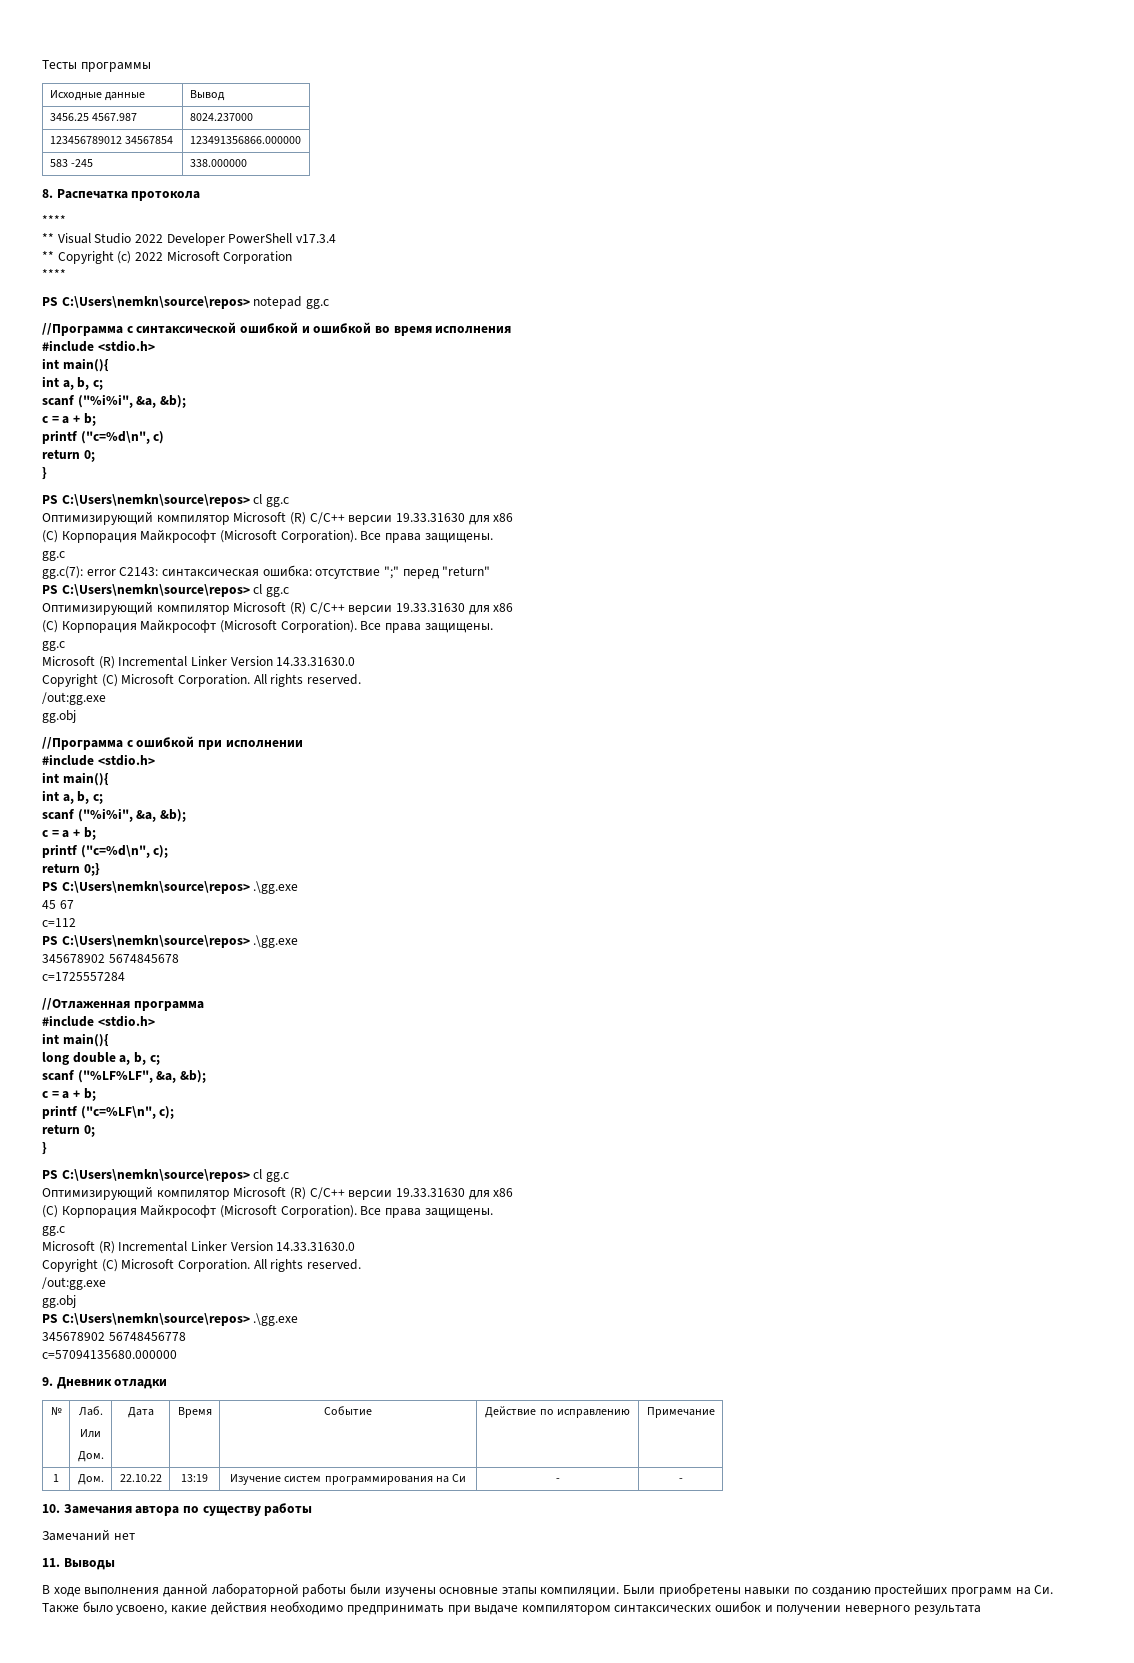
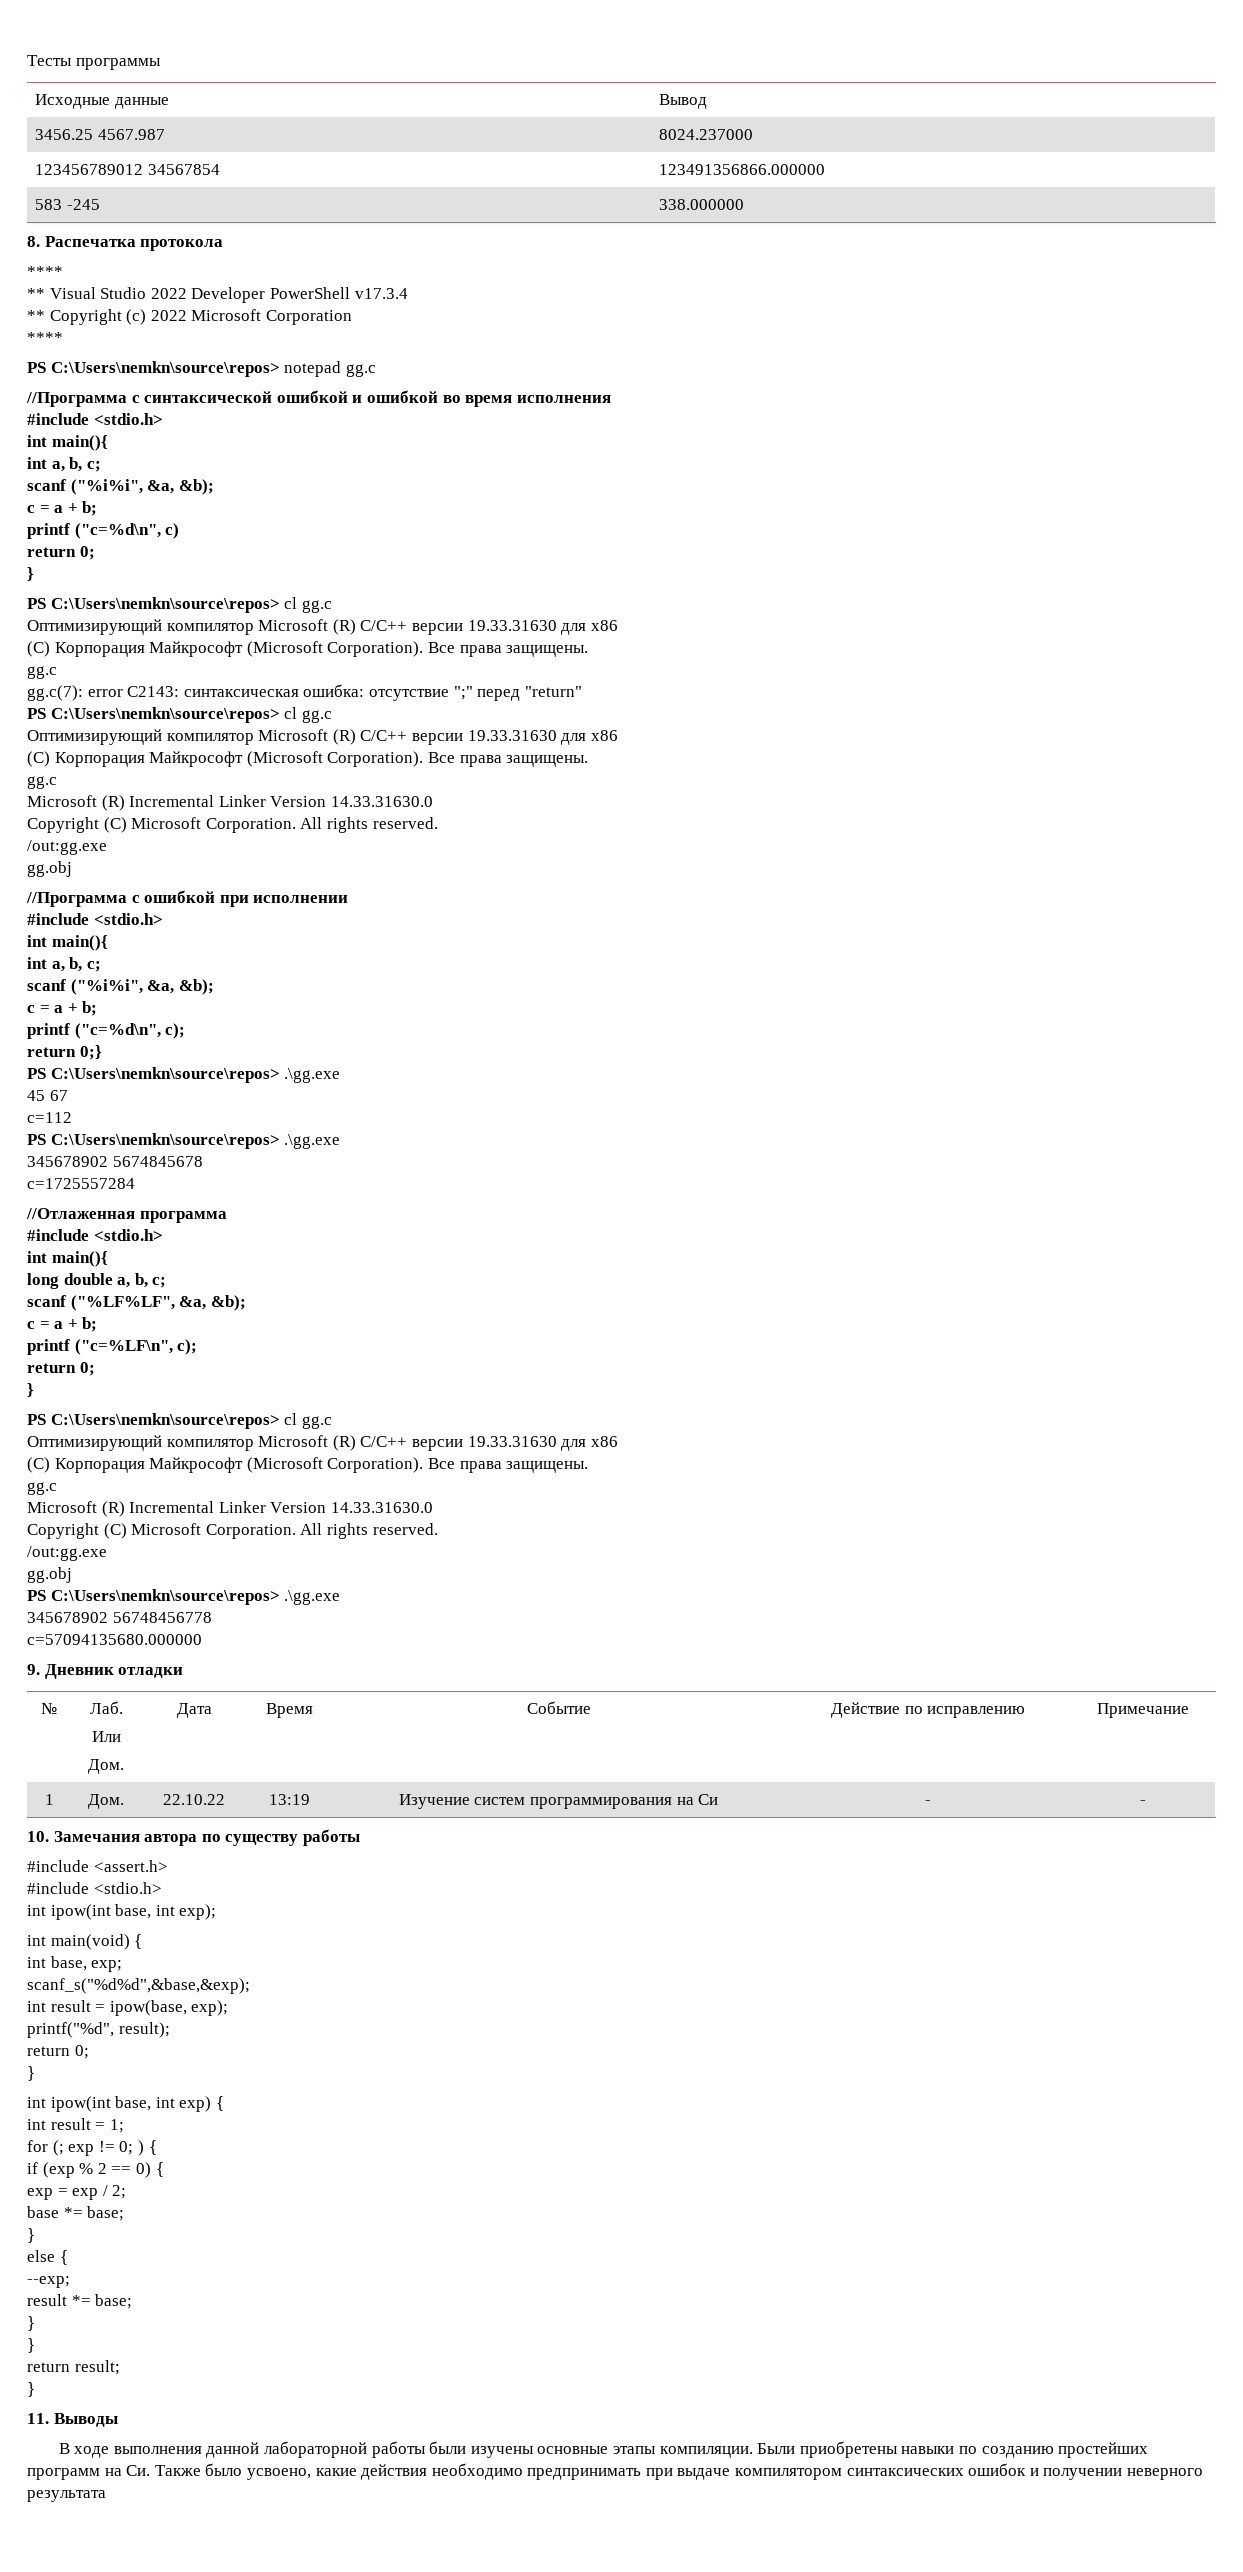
- Замечаний нет
+ #include <assert.h>
+ #include <stdio.h>
+ int ipow(int base, int exp);
+ int main(void) {
+ int base, exp;
+ scanf_s("%d%d",&base,&exp);
+ int result = ipow(base, exp);
+ printf("%d", result);
+ return 0;
+ }
+ int ipow(int base, int exp) {
+ int result = 1;
+ for (; exp != 0; ) {
+ if (exp % 2 == 0) {
+ exp = exp / 2;
+ base *= base;
+ }
+ else {
+ --exp;
+ result *= base;
+ }
+ }
+ return result;
+ }

